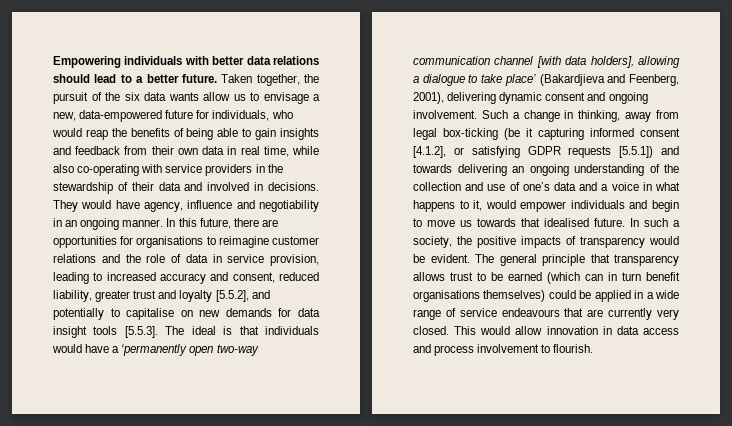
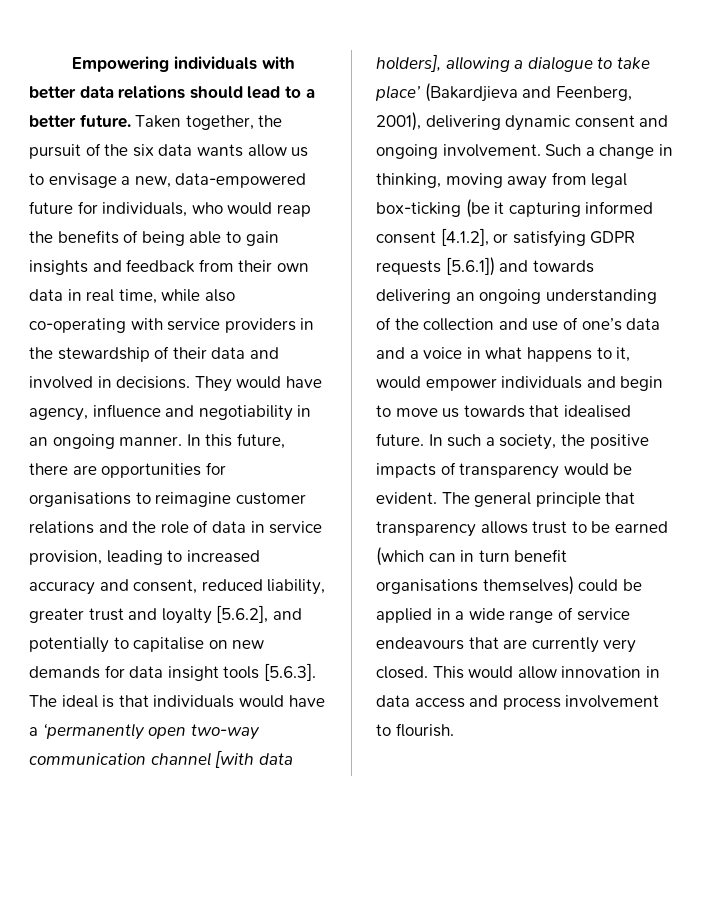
- In this future, there are opportunities for organisations to reimagine customer relations and the role of data in service provision, leading to increased accuracy and consent, reduced liability, greater trust and loyalty [5.5.2], and potentially to capitalise on new demands for data insight tools [5.5.3]. The ideal is that individuals would have a ‘permanently open two-way communication channel [with data holders], allowing a dialogue to take place’ (Bakardjieva and Feenberg, 2001), delivering dynamic consent and ongoing involvement.
+ In this future, there are opportunities for organisations to reimagine customer relations and the role of data in service provision, leading to increased accuracy and consent, reduced liability, greater trust and loyalty [5.6.2], and potentially to capitalise on new demands for data insight tools [5.6.3]. The ideal is that individuals would have a ‘permanently open two-way communication channel [with data holders], allowing a dialogue to take place’ (Bakardjieva and Feenberg, 2001), delivering dynamic consent and ongoing involvement.
- Such a change in thinking, away from legal box-ticking (be it capturing informed consent [4.1.2], or satisfying GDPR requests [5.5.1]) and towards delivering an ongoing understanding of the collection and use of one’s data and a voice in what happens to it, would empower individuals and begin to move us towards that idealised future.
+ Such a change in thinking, moving away from legal box-ticking (be it capturing informed consent [4.1.2], or satisfying GDPR requests [5.6.1]) and towards delivering an ongoing understanding of the collection and use of one’s data and a voice in what happens to it, would empower individuals and begin to move us towards that idealised future.

